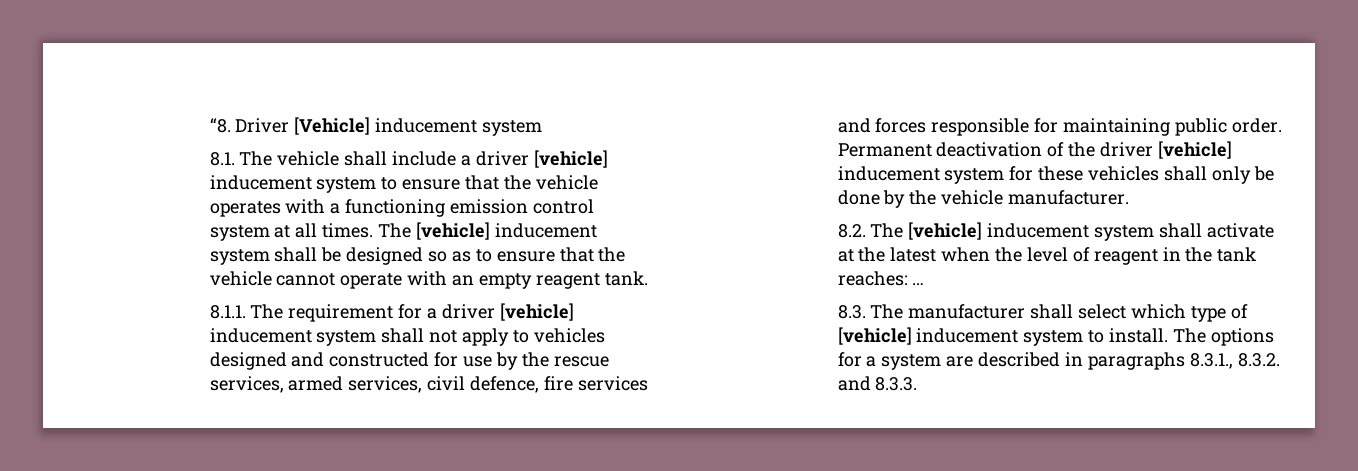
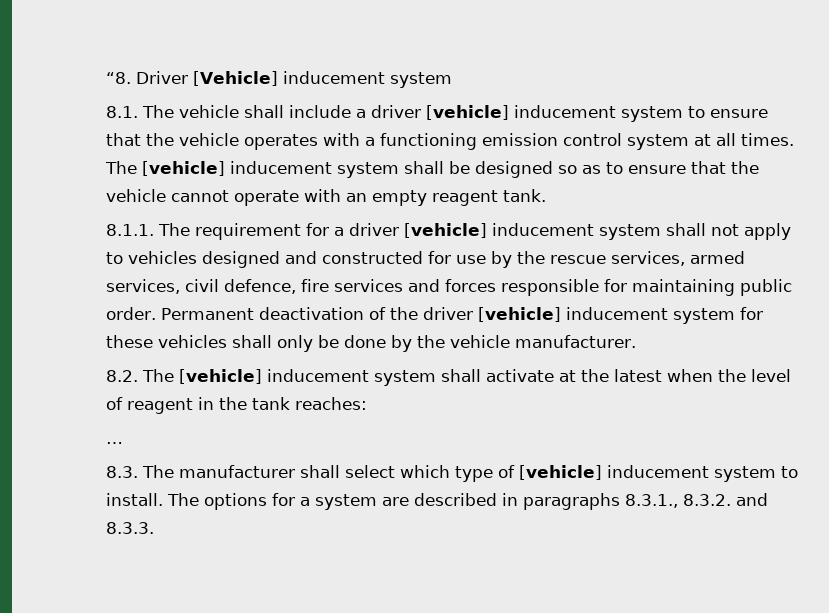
- 8.2. The [vehicle] inducement system shall activate at the latest when the level of reagent in the tank reaches: …
+ 8.2. The [vehicle] inducement system shall activate at the latest when the level of reagent in the tank reaches:
+ …

